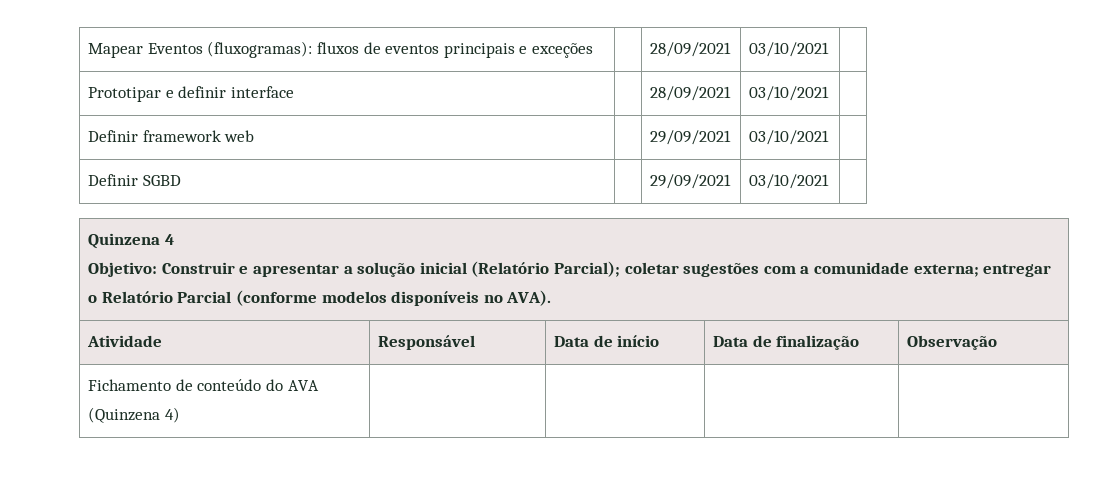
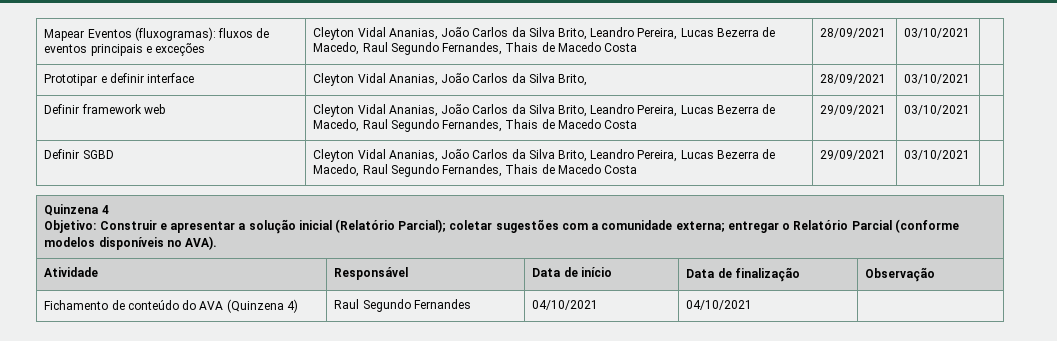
- Mapear Eventos (fluxogramas): fluxos de eventos principais e exceções | | 28/09/2021 | 03/10/2021 |
+ Mapear Eventos (fluxogramas): fluxos de eventos principais e exceções | Cleyton Vidal Ananias, João Carlos da Silva Brito, Leandro Pereira, Lucas Bezerra de Macedo, Raul Segundo Fernandes, Thais de Macedo Costa | 28/09/2021 | 03/10/2021 |
- Prototipar e definir interface | | 28/09/2021 | 03/10/2021 |
+ Prototipar e definir interface | Cleyton Vidal Ananias, João Carlos da Silva Brito, | 28/09/2021 | 03/10/2021 |
- Definir framework web | | 29/09/2021 | 03/10/2021 |
- Definir SGBD | | 29/09/2021 | 03/10/2021 |
+ Definir framework web | Cleyton Vidal Ananias, João Carlos da Silva Brito, Leandro Pereira, Lucas Bezerra de Macedo, Raul Segundo Fernandes, Thais de Macedo Costa | 29/09/2021 | 03/10/2021 |
+ Definir SGBD | Cleyton Vidal Ananias, João Carlos da Silva Brito, Leandro Pereira, Lucas Bezerra de Macedo, Raul Segundo Fernandes, Thais de Macedo Costa | 29/09/2021 | 03/10/2021 |
- Fichamento de conteúdo do AVA (Quinzena 4) | | | |
+ Fichamento de conteúdo do AVA (Quinzena 4) | Raul Segundo Fernandes | 04/10/2021 | 04/10/2021 |

